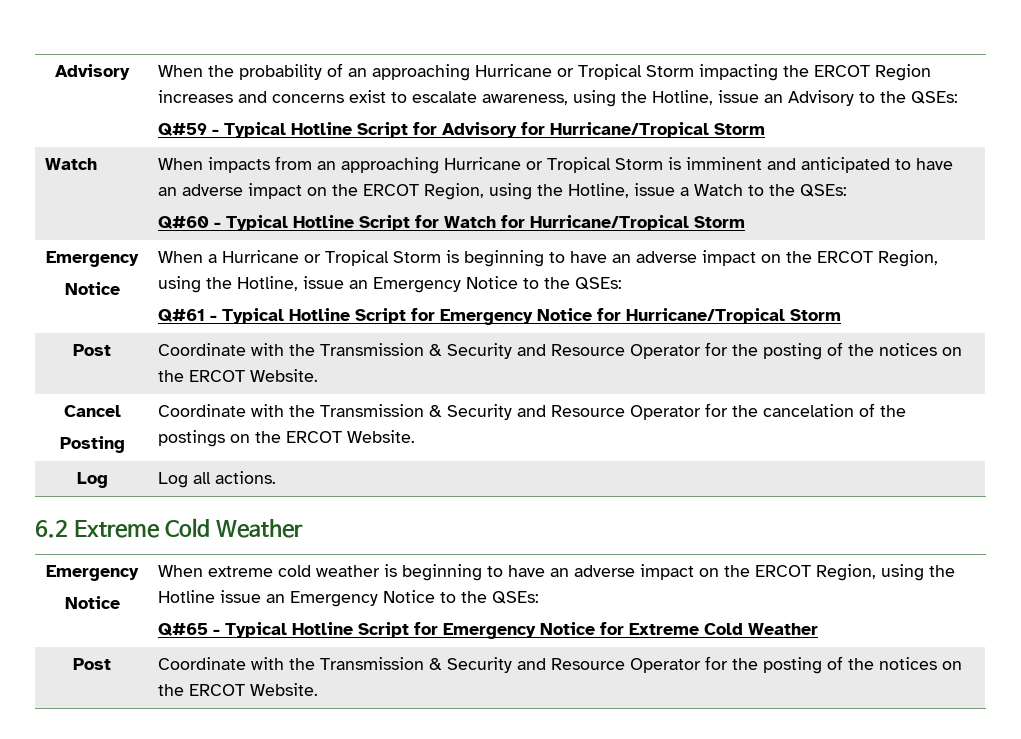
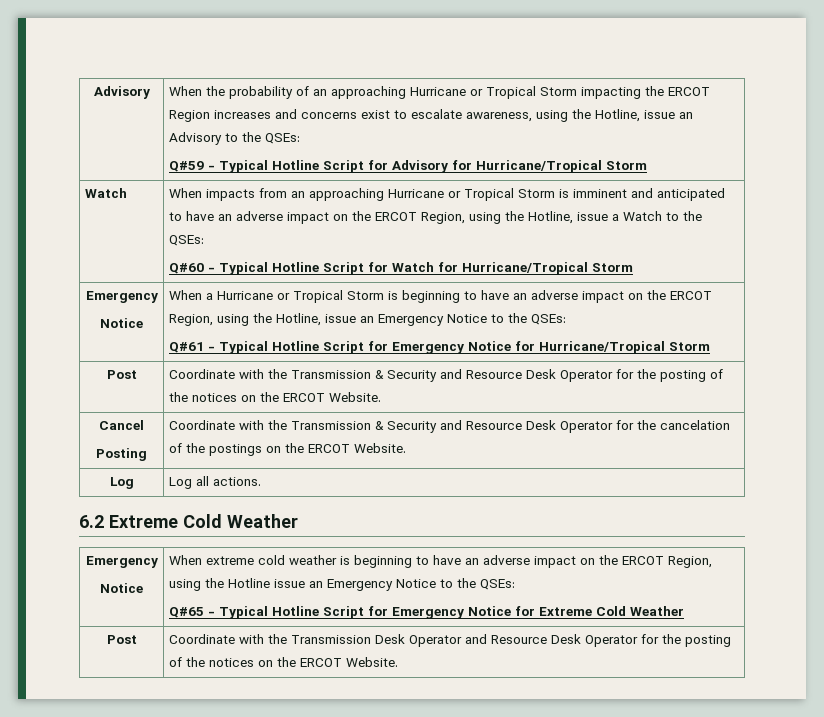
  Q#60 - Typical Hotline Script for Watch for Hurricane/Tropical Storm
  Emergency
  Notice | When a Hurricane or Tropical Storm is beginning to have an adverse impact on the ERCOT Region, using the Hotline, issue an Emergency Notice to the QSEs:
  Q#61 - Typical Hotline Script for Emergency Notice for Hurricane/Tropical Storm
- Post | Coordinate with the Transmission & Security and Resource Operator for the posting of the notices on the ERCOT Website.
+ Post | Coordinate with the Transmission & Security and Resource Desk Operator for the posting of the notices on the ERCOT Website.
  Cancel
- Posting | Coordinate with the Transmission & Security and Resource Operator for the cancelation of the postings on the ERCOT Website.
+ Posting | Coordinate with the Transmission & Security and Resource Desk Operator for the cancelation of the postings on the ERCOT Website.
  6.2 Extreme Cold Weather
  Emergency
  Notice | When extreme cold weather is beginning to have an adverse impact on the ERCOT Region, using the Hotline issue an Emergency Notice to the QSEs:
  Q#65 - Typical Hotline Script for Emergency Notice for Extreme Cold Weather
- Post | Coordinate with the Transmission & Security and Resource Operator for the posting of the notices on the ERCOT Website.
+ Post | Coordinate with the Transmission Desk Operator and Resource Desk Operator for the posting of the notices on the ERCOT Website.

